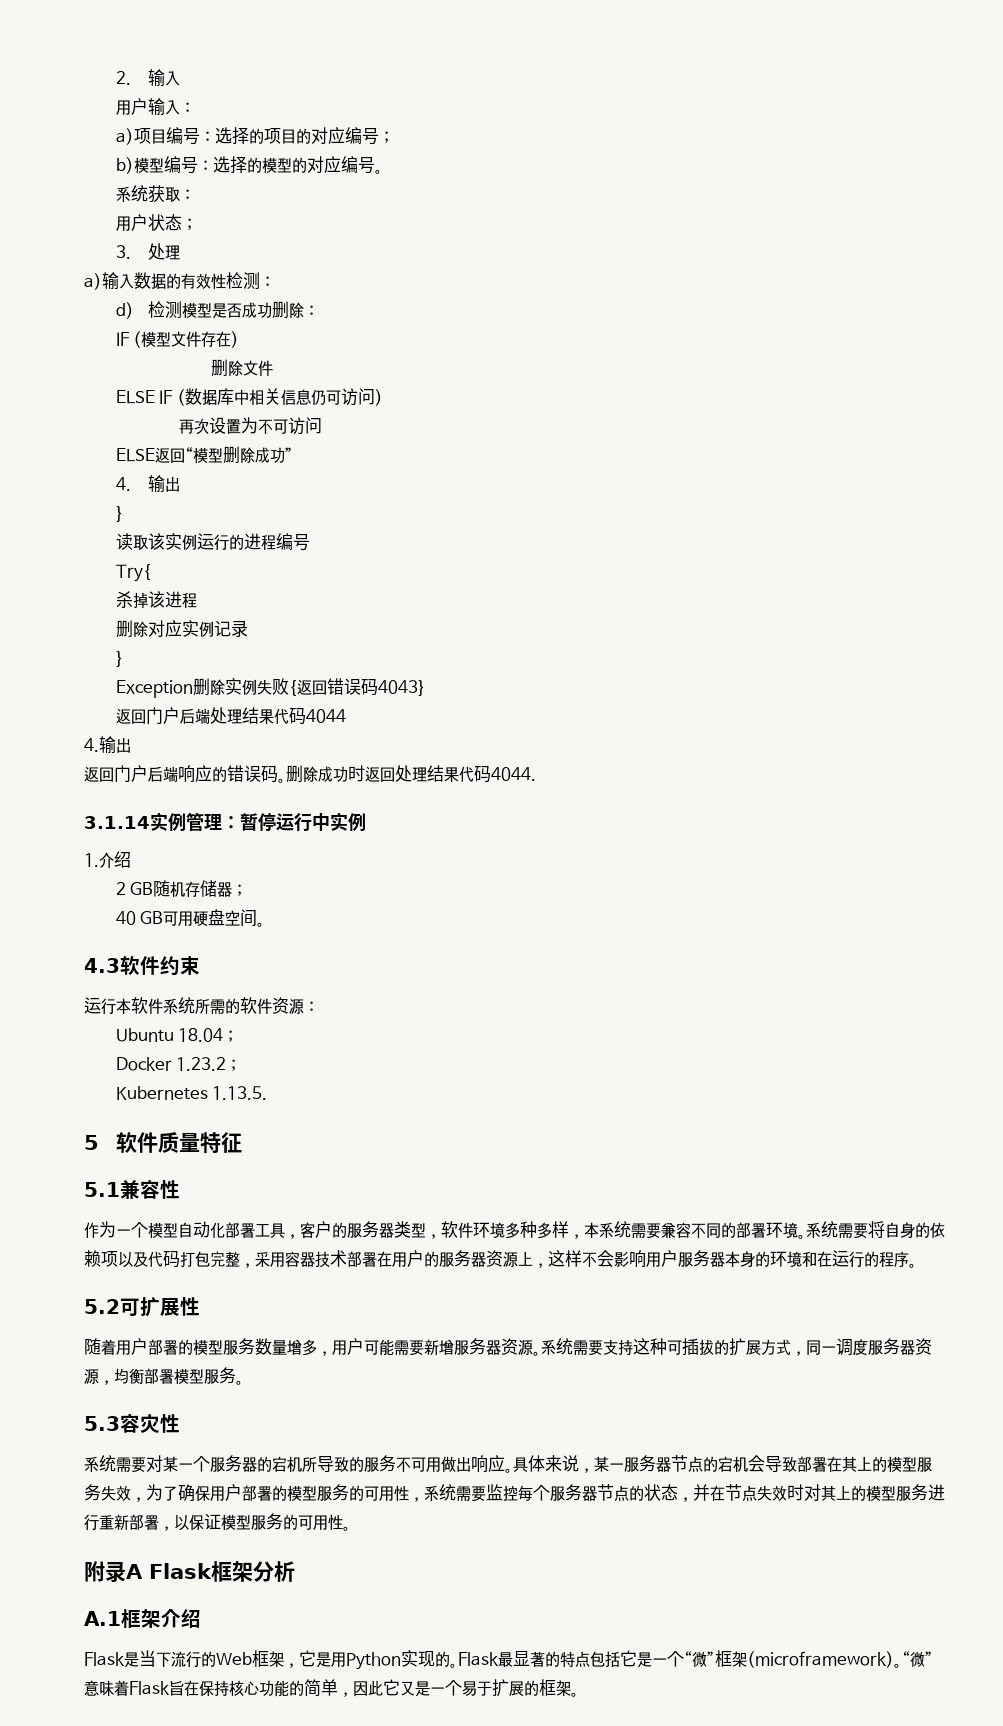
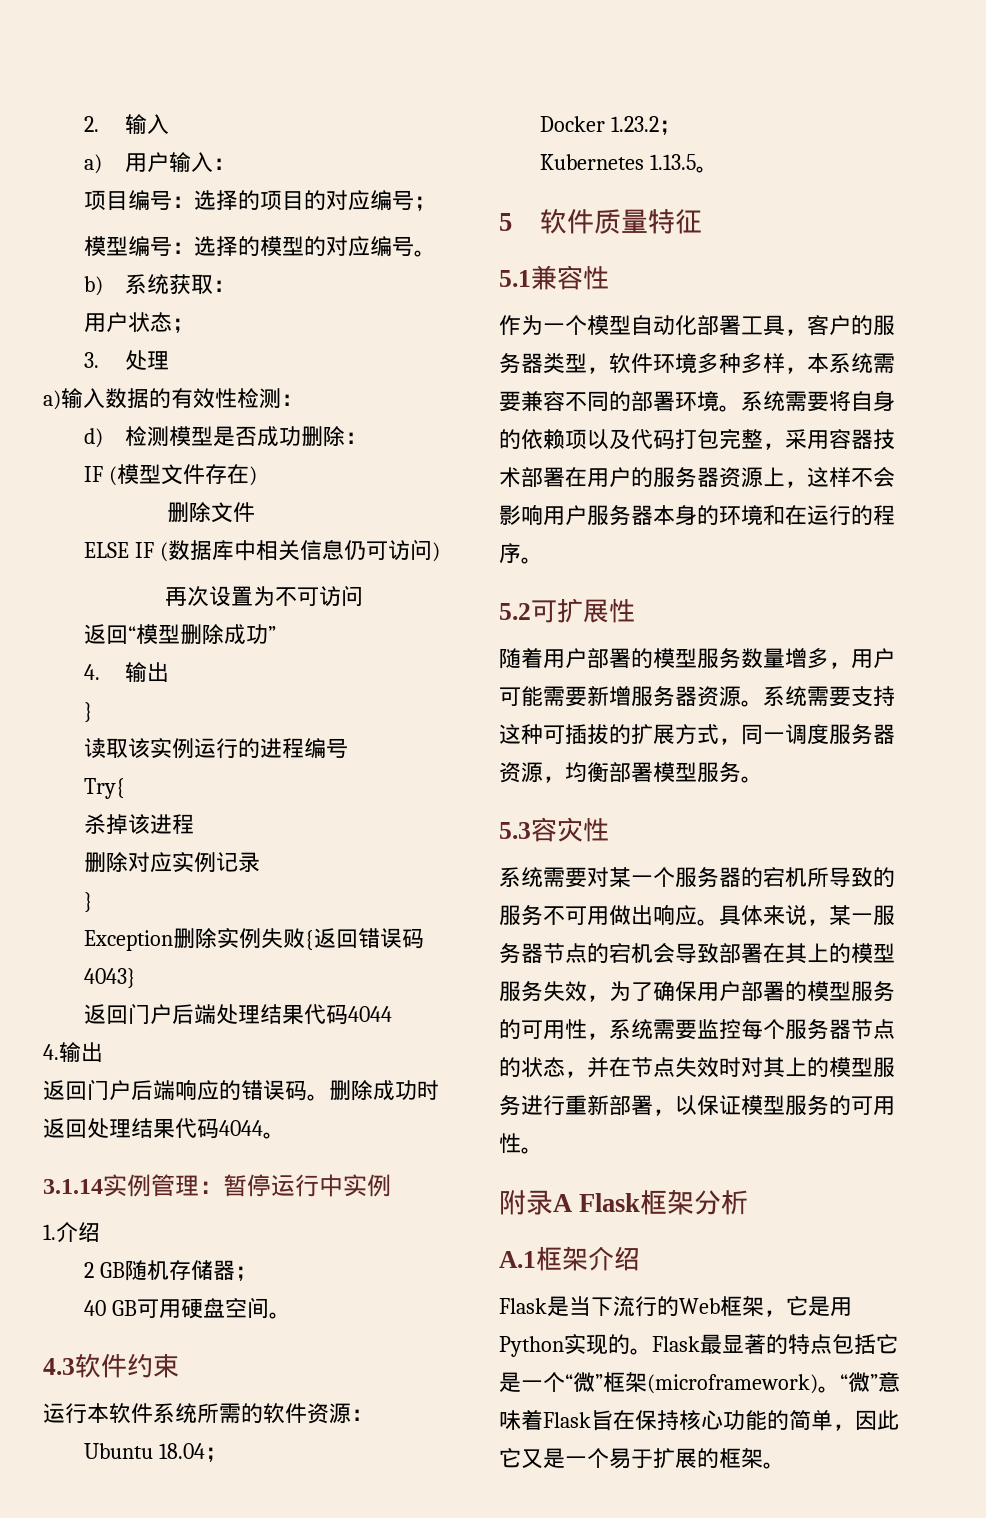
- 用户输入：
+ a)用户输入：
- a)项目编号：选择的项目的对应编号；
+ 项目编号：选择的项目的对应编号；
- b)模型编号：选择的模型的对应编号。
+ 模型编号：选择的模型的对应编号。
- 系统获取：
+ b)系统获取：
- ELSE返回“模型删除成功”
+ 返回“模型删除成功”
- 删除成功时返回处理结果代码4044.
+ 删除成功时返回处理结果代码4044。
- Kubernetes 1.13.5.
+ Kubernetes 1.13.5。

